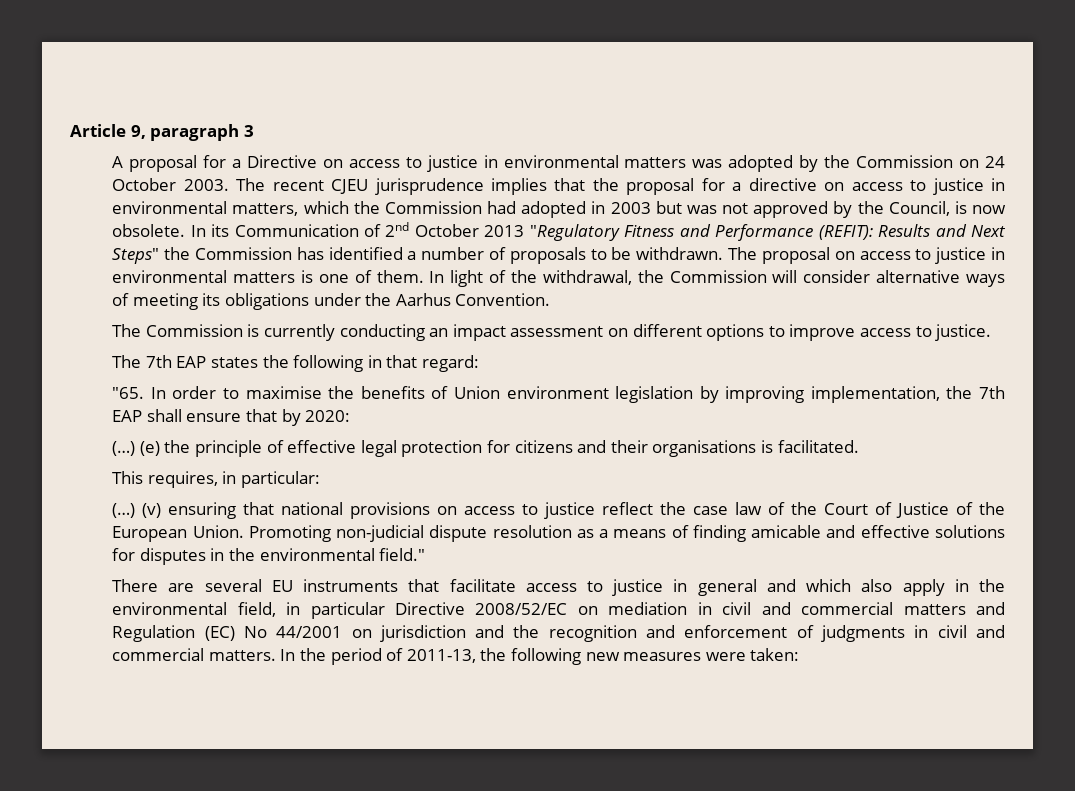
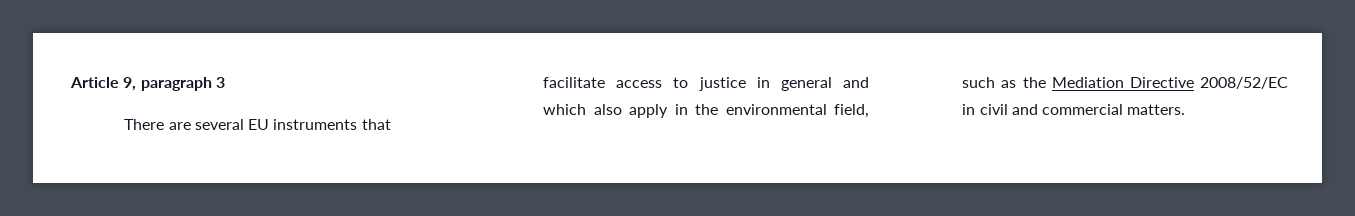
- A proposal for a Directive on access to justice in environmental matters was adopted by the Commission on 24 October 2003. The recent CJEU jurisprudence implies that the proposal for a directive on access to justice in environmental matters, which the Commission had adopted in 2003 but was not approved by the Council, is now obsolete. In its Communication of 2nd October 2013 "Regulatory Fitness and Performance (REFIT): Results and Next Steps" the Commission has identified a number of proposals to be withdrawn. The proposal on access to justice in environmental matters is one of them. In light of the withdrawal, the Commission will consider alternative ways of meeting its obligations under the Aarhus Convention.
- The Commission is currently conducting an impact assessment on different options to improve access to justice.
- The 7th EAP states the following in that regard:
- "65. In order to maximise the benefits of Union environment legislation by improving implementation, the 7th EAP shall ensure that by 2020:
- (…) (e) the principle of effective legal protection for citizens and their organisations is facilitated.
- This requires, in particular:
- (…) (v) ensuring that national provisions on access to justice reflect the case law of the Court of Justice of the European Union. Promoting non-judicial dispute resolution as a means of finding amicable and effective solutions for disputes in the environmental field."
- There are several EU instruments that facilitate access to justice in general and which also apply in the environmental field, in particular Directive 2008/52/EC on mediation in civil and commercial matters and Regulation (EC) No 44/2001 on jurisdiction and the recognition and enforcement of judgments in civil and commercial matters. In the period of 2011-13, the following new measures were taken:
+ There are several EU instruments that facilitate access to justice in general and which also apply in the environmental field, such as the Mediation Directive 2008/52/EC in civil and commercial matters.

